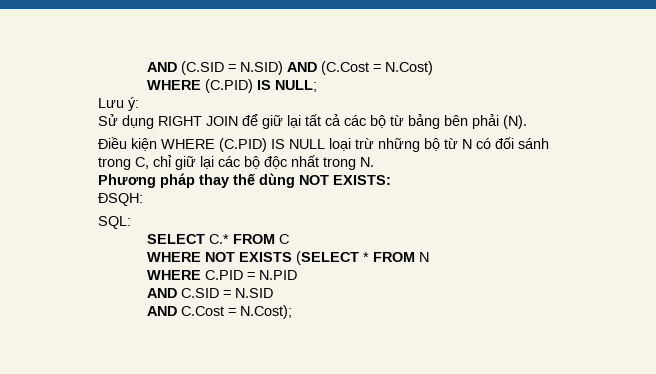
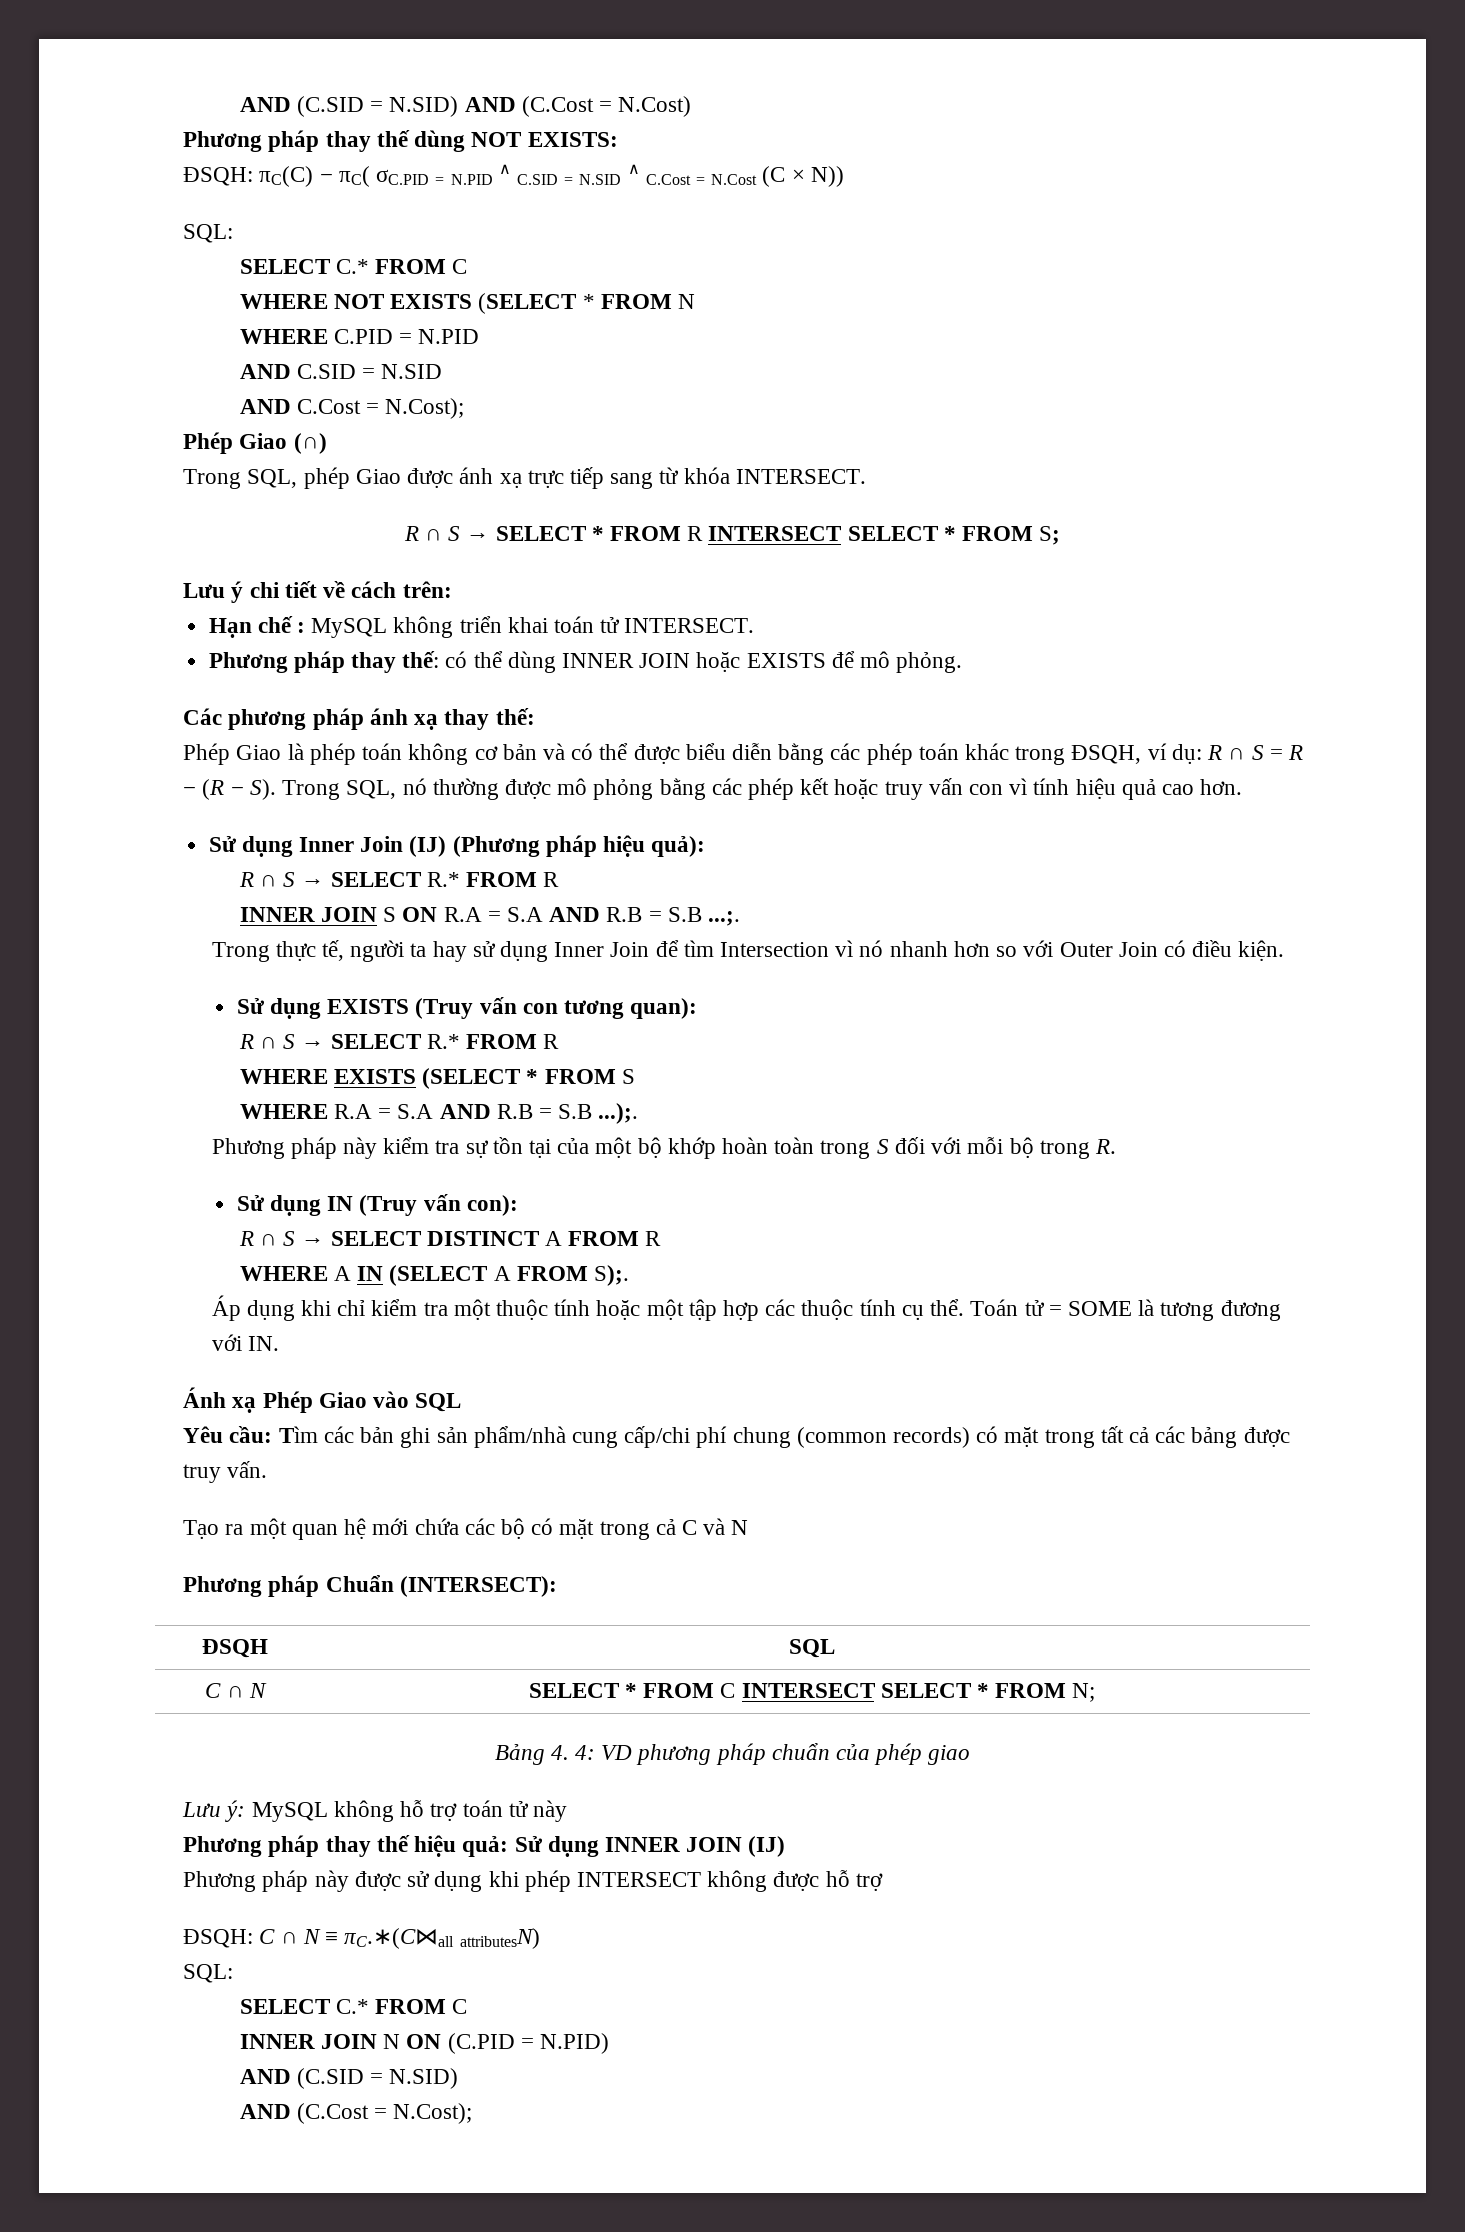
- WHERE (C.PID) IS NULL;
- Lưu ý:
- Sử dụng RIGHT JOIN để giữ lại tất cả các bộ từ bảng bên phải (N).
- Điều kiện WHERE (C.PID) IS NULL loại trừ những bộ từ N có đối sánh trong C, chỉ giữ lại các bộ độc nhất trong N.
- ĐSQH:
+ ĐSQH: πC(C) − πC( σC.PID = N.PID ∧ C.SID = N.SID ∧ C.Cost = N.Cost (C × N))
+ Phép Giao (∩)
+ Trong SQL, phép Giao được ánh xạ trực tiếp sang từ khóa INTERSECT.
+ R ∩ S → SELECT * FROM R INTERSECT SELECT * FROM S;
+ Lưu ý chi tiết về cách trên:
+ Hạn chế : MySQL không triển khai toán tử INTERSECT.
+ Phương pháp thay thế: có thể dùng INNER JOIN hoặc EXISTS để mô phỏng.
+ Các phương pháp ánh xạ thay thế:
+ Phép Giao là phép toán không cơ bản và có thể được biểu diễn bằng các phép toán khác trong ĐSQH, ví dụ: R ∩ S = R − (R − S). Trong SQL, nó thường được mô phỏng bằng các phép kết hoặc truy vấn con vì tính hiệu quả cao hơn.
+ Sử dụng Inner Join (IJ) (Phương pháp hiệu quả):
+ R ∩ S → SELECT R.* FROM R
+ INNER JOIN S ON R.A = S.A AND R.B = S.B ...;.
+ Trong thực tế, người ta hay sử dụng Inner Join để tìm Intersection vì nó nhanh hơn so với Outer Join có điều kiện.
+ Sử dụng EXISTS (Truy vấn con tương quan):
+ R ∩ S → SELECT R.* FROM R
+ WHERE EXISTS (SELECT * FROM S
+ WHERE R.A = S.A AND R.B = S.B ...);.
+ Phương pháp này kiểm tra sự tồn tại của một bộ khớp hoàn toàn trong S đối với mỗi bộ trong R.
+ Sử dụng IN (Truy vấn con):
+ R ∩ S → SELECT DISTINCT A FROM R
+ WHERE A IN (SELECT A FROM S);.
+ Áp dụng khi chỉ kiểm tra một thuộc tính hoặc một tập hợp các thuộc tính cụ thể. Toán tử = SOME là tương đương với IN.
+ Ánh xạ Phép Giao vào SQL
+ Yêu cầu: Tìm các bản ghi sản phẩm/nhà cung cấp/chi phí chung (common records) có mặt trong tất cả các bảng được truy vấn.
+ Tạo ra một quan hệ mới chứa các bộ có mặt trong cả C và N
+ Phương pháp Chuẩn (INTERSECT):
+ ĐSQH | SQL
+ C ∩ N | SELECT * FROM C INTERSECT SELECT * FROM N;
+ Bảng 4. 4: VD phương pháp chuẩn của phép giao
+ Lưu ý: MySQL không hỗ trợ toán tử này
+ Phương pháp thay thế hiệu quả: Sử dụng INNER JOIN (IJ)
+ Phương pháp này được sử dụng khi phép INTERSECT không được hỗ trợ
+ ĐSQH: C ∩ N ≡ πC.∗(C⋈all attributesN)
+ SQL:
+ SELECT C.* FROM C
+ INNER JOIN N ON (C.PID = N.PID)
+ AND (C.SID = N.SID)
+ AND (C.Cost = N.Cost);

